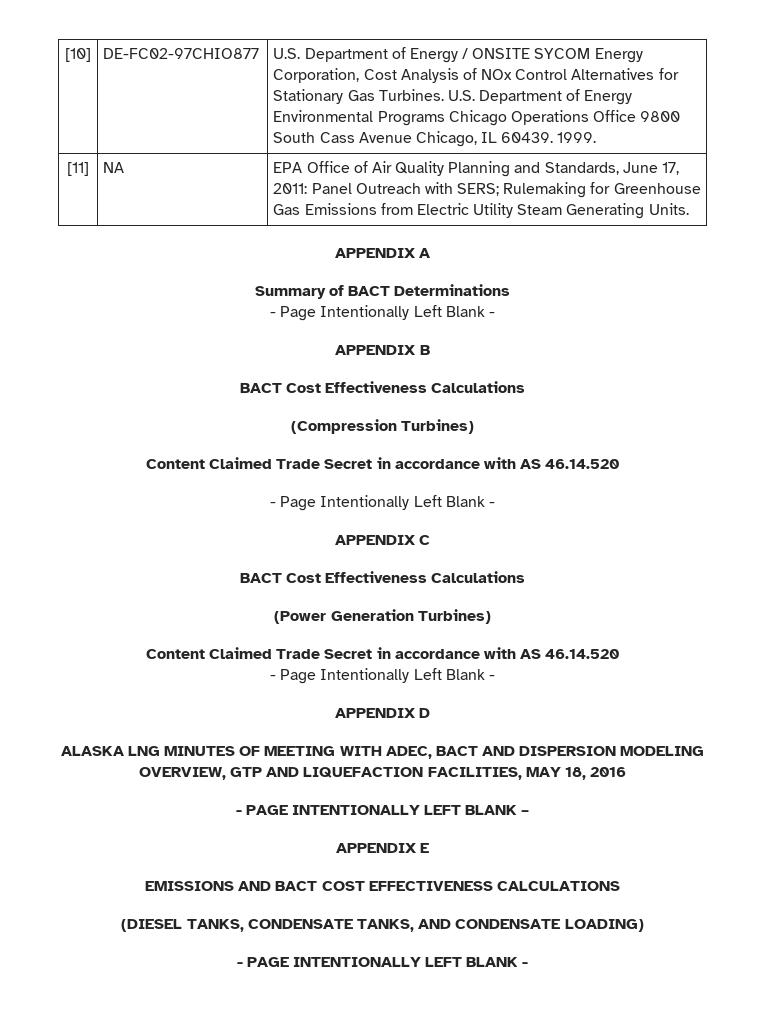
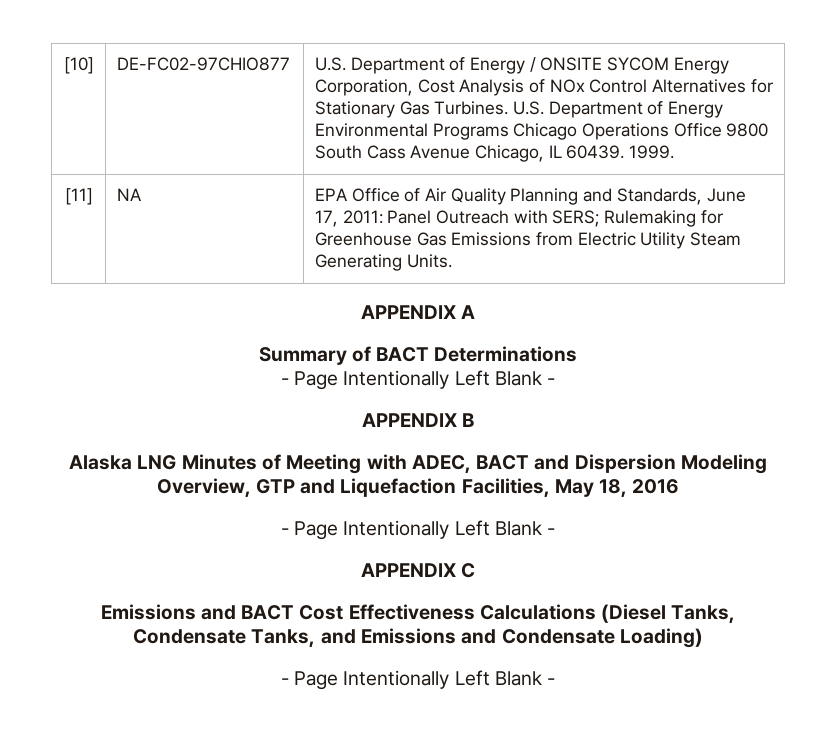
  APPENDIX B
- BACT Cost Effectiveness Calculations
- (Compression Turbines)
- Content Claimed Trade Secret in accordance with AS 46.14.520
+ Alaska LNG Minutes of Meeting with ADEC, BACT and Dispersion Modeling Overview, GTP and Liquefaction Facilities, May 18, 2016
  APPENDIX C
- BACT Cost Effectiveness Calculations
- (Power Generation Turbines)
- Content Claimed Trade Secret in accordance with AS 46.14.520
+ Emissions and BACT Cost Effectiveness Calculations (Diesel Tanks, Condensate Tanks, and Emissions and Condensate Loading)
  - Page Intentionally Left Blank -
- APPENDIX D
- ALASKA LNG MINUTES OF MEETING WITH ADEC, BACT AND DISPERSION MODELING OVERVIEW, GTP AND LIQUEFACTION FACILITIES, MAY 18, 2016
- - PAGE INTENTIONALLY LEFT BLANK –
- APPENDIX E
- EMISSIONS AND BACT COST EFFECTIVENESS CALCULATIONS
- (DIESEL TANKS, CONDENSATE TANKS, AND CONDENSATE LOADING)
- - PAGE INTENTIONALLY LEFT BLANK -

